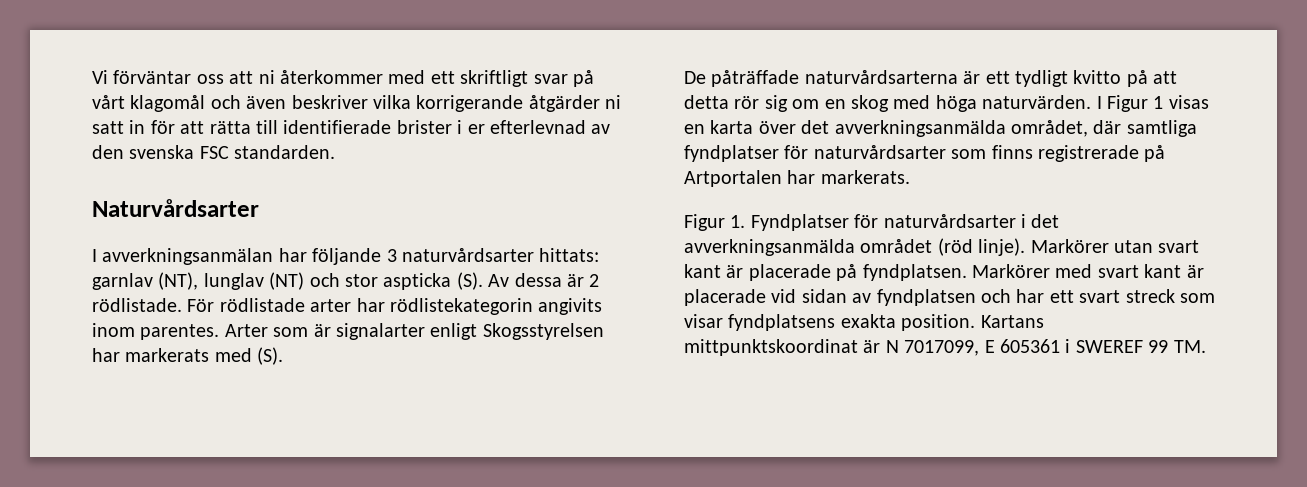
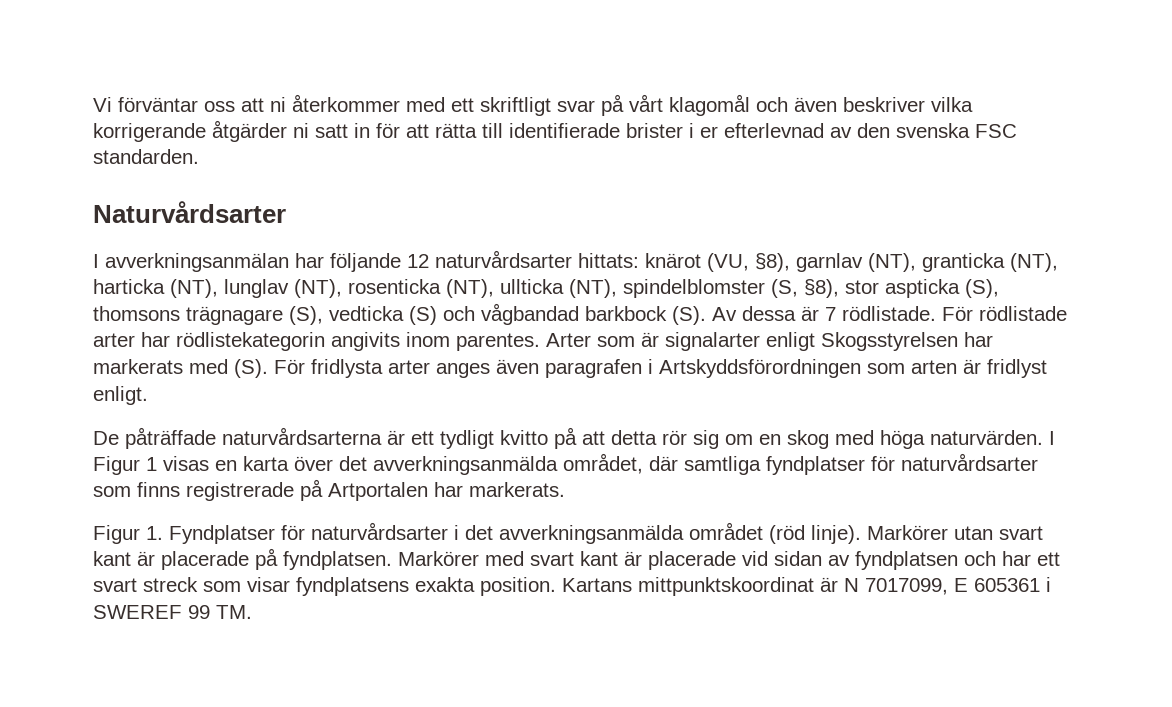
- I avverkningsanmälan har följande 3 naturvårdsarter hittats: garnlav (NT), lunglav (NT) och stor aspticka (S). Av dessa är 2 rödlistade.
+ I avverkningsanmälan har följande 12 naturvårdsarter hittats: knärot (VU, §8), garnlav (NT), granticka (NT), harticka (NT), lunglav (NT), rosenticka (NT), ullticka (NT), spindelblomster (S, §8), stor aspticka (S), thomsons trägnagare (S), vedticka (S) och vågbandad barkbock (S). Av dessa är 7 rödlistade.
- Arter som är signalarter enligt Skogsstyrelsen har markerats med (S).
+ Arter som är signalarter enligt Skogsstyrelsen har markerats med (S). För fridlysta arter anges även paragrafen i Artskyddsförordningen som arten är fridlyst enligt.

